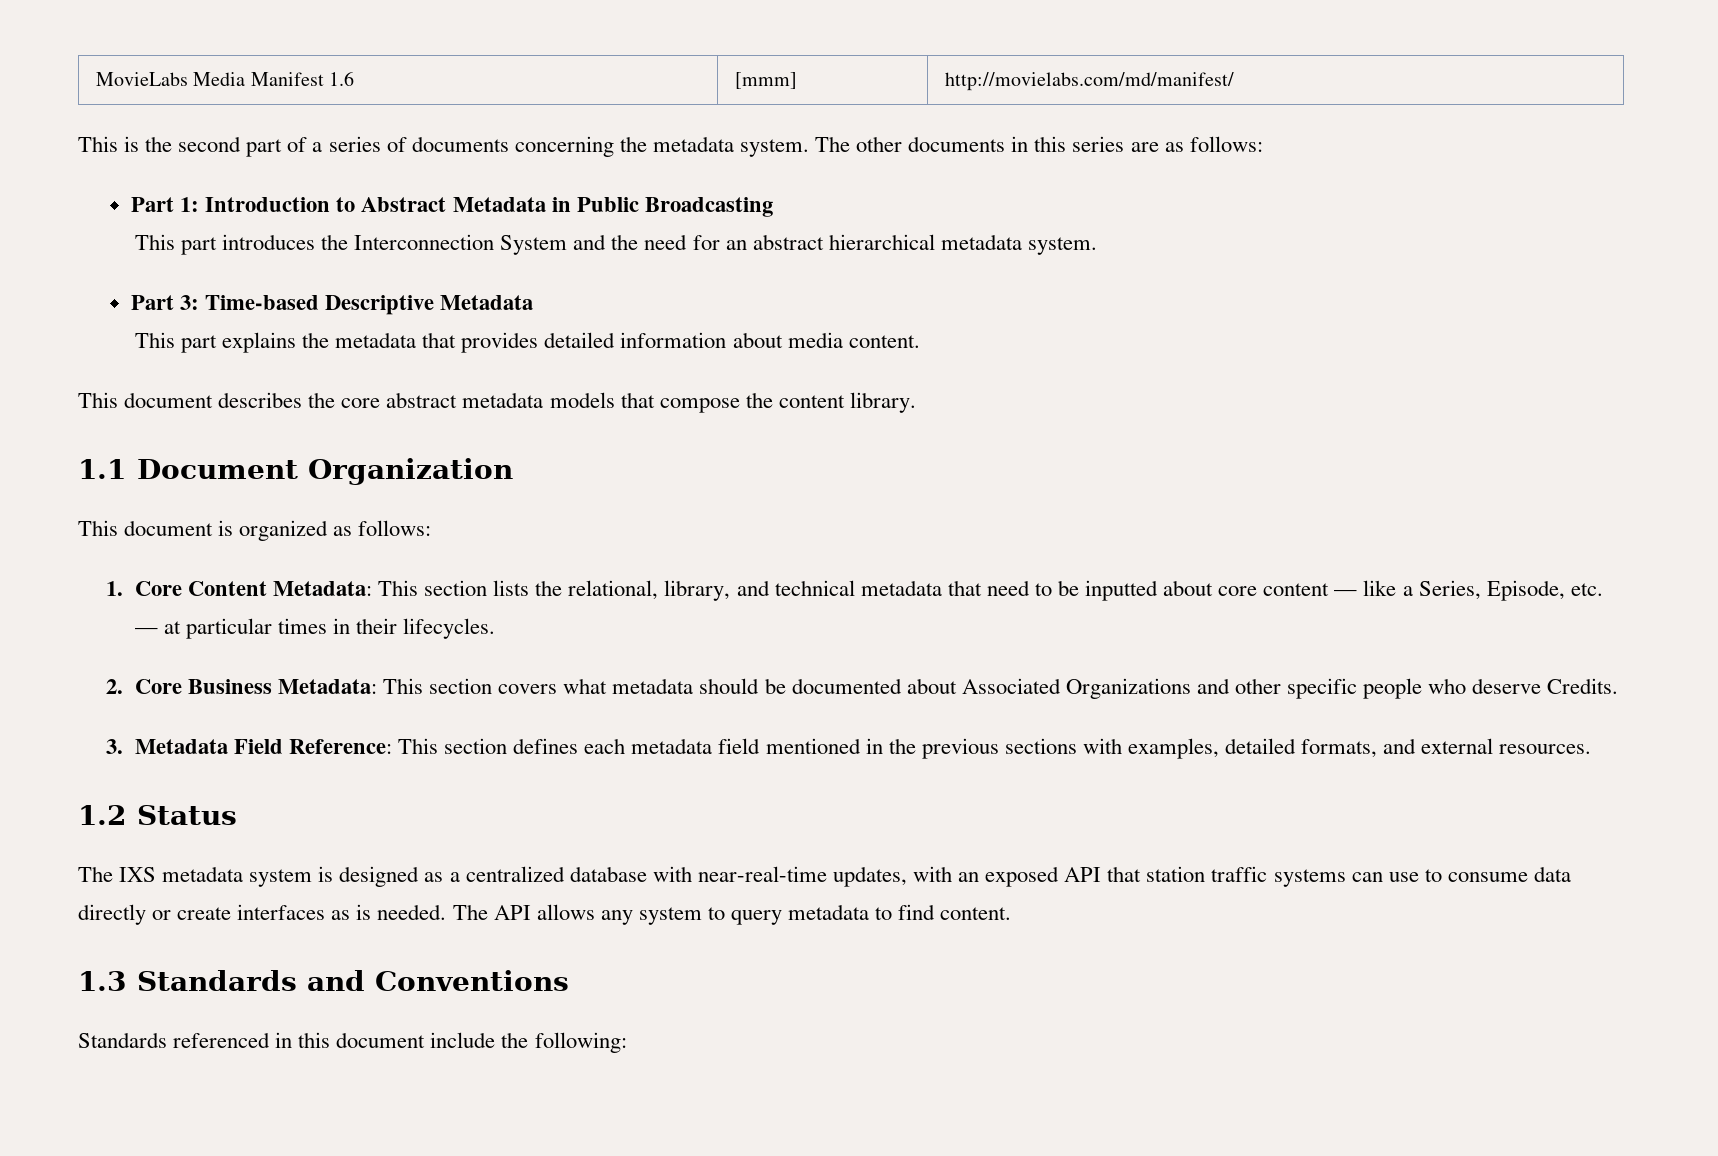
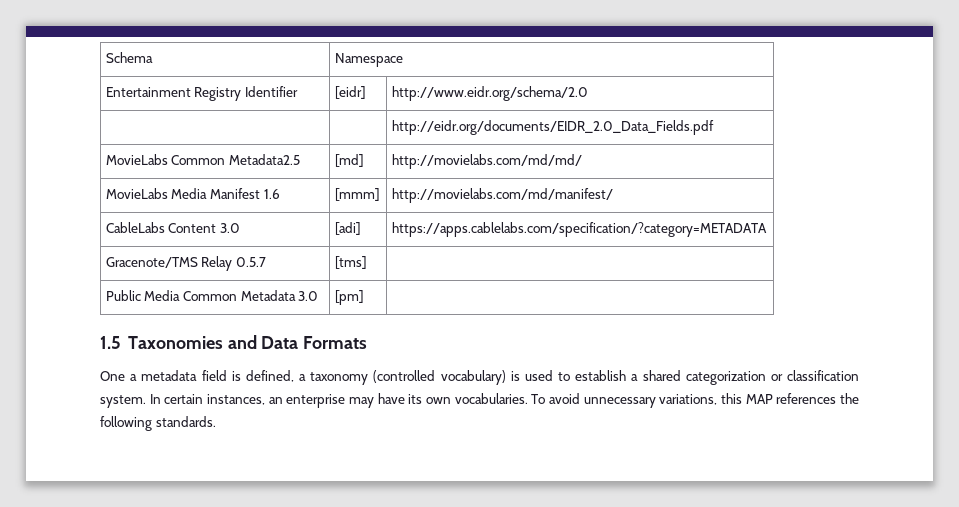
+ Schema | Namespace
+ Entertainment Registry Identifier | [eidr] | http://www.eidr.org/schema/2.0
+ | | http://eidr.org/documents/EIDR_2.0_Data_Fields.pdf
+ MovieLabs Common Metadata2.5 | [md] | http://movielabs.com/md/md/
- This is the second part of a series of documents concerning the metadata system. The other documents in this series are as follows:
- Part 1: Introduction to Abstract Metadata in Public Broadcasting
- This part introduces the Interconnection System and the need for an abstract hierarchical metadata system.
- Part 3: Time-based Descriptive Metadata
- This part explains the metadata that provides detailed information about media content.
- This document describes the core abstract metadata models that compose the content library.
- 1.1 Document Organization
- This document is organized as follows:
- 1. Core Content Metadata: This section lists the relational, library, and technical metadata that need to be inputted about core content — like a Series, Episode, etc. — at particular times in their lifecycles.
- 2. Core Business Metadata: This section covers what metadata should be documented about Associated Organizations and other specific people who deserve Credits.
- 3. Metadata Field Reference: This section defines each metadata field mentioned in the previous sections with examples, detailed formats, and external resources.
- 1.2 Status
- The IXS metadata system is designed as a centralized database with near-real-time updates, with an exposed API that station traffic systems can use to consume data directly or create interfaces as is needed. The API allows any system to query metadata to find content.
- 1.3 Standards and Conventions
- Standards referenced in this document include the following:
+ CableLabs Content 3.0 | [adi] | https://apps.cablelabs.com/specification/?category=METADATA
+ Gracenote/TMS Relay 0.5.7 | [tms] |
+ Public Media Common Metadata 3.0 | [pm] |
+ 1.5 Taxonomies and Data Formats
+ One a metadata field is defined, a taxonomy (controlled vocabulary) is used to establish a shared categorization or classification system. In certain instances, an enterprise may have its own vocabularies. To avoid unnecessary variations, this MAP references the following standards.

